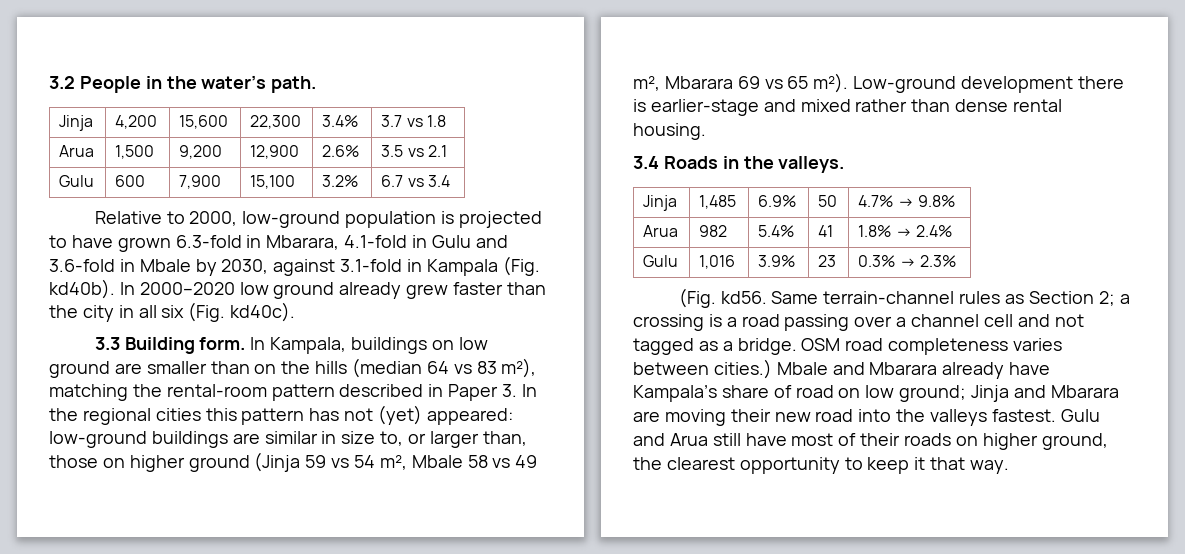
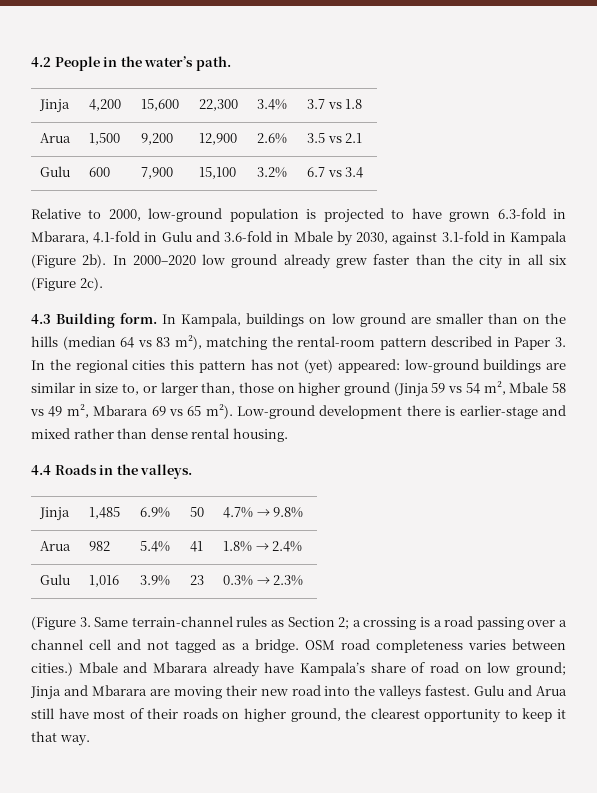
- 3.2 People in the water’s path.
+ 4.2 People in the water’s path.
- Relative to 2000, low-ground population is projected to have grown 6.3-fold in Mbarara, 4.1-fold in Gulu and 3.6-fold in Mbale by 2030, against 3.1-fold in Kampala (Fig. kd40b).
+ Relative to 2000, low-ground population is projected to have grown 6.3-fold in Mbarara, 4.1-fold in Gulu and 3.6-fold in Mbale by 2030, against 3.1-fold in Kampala (Figure 2b).
- In 2000–2020 low ground already grew faster than the city in all six (Fig. kd40c).
- 3.3 Building form.
+ In 2000–2020 low ground already grew faster than the city in all six (Figure 2c).
+ 4.3 Building form.
- 3.4 Roads in the valleys.
+ 4.4 Roads in the valleys.
- (Fig. kd56. Same terrain-channel rules as Section 2; a crossing is a road passing over a channel cell and not tagged as a bridge.
+ (Figure 3. Same terrain-channel rules as Section 2; a crossing is a road passing over a channel cell and not tagged as a bridge.

